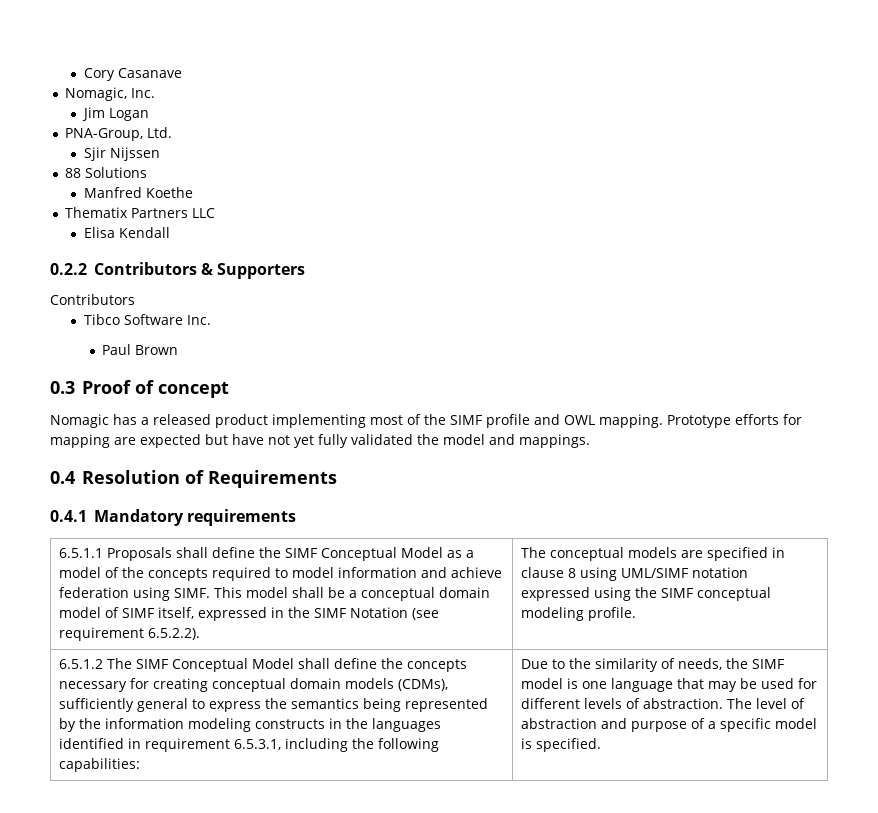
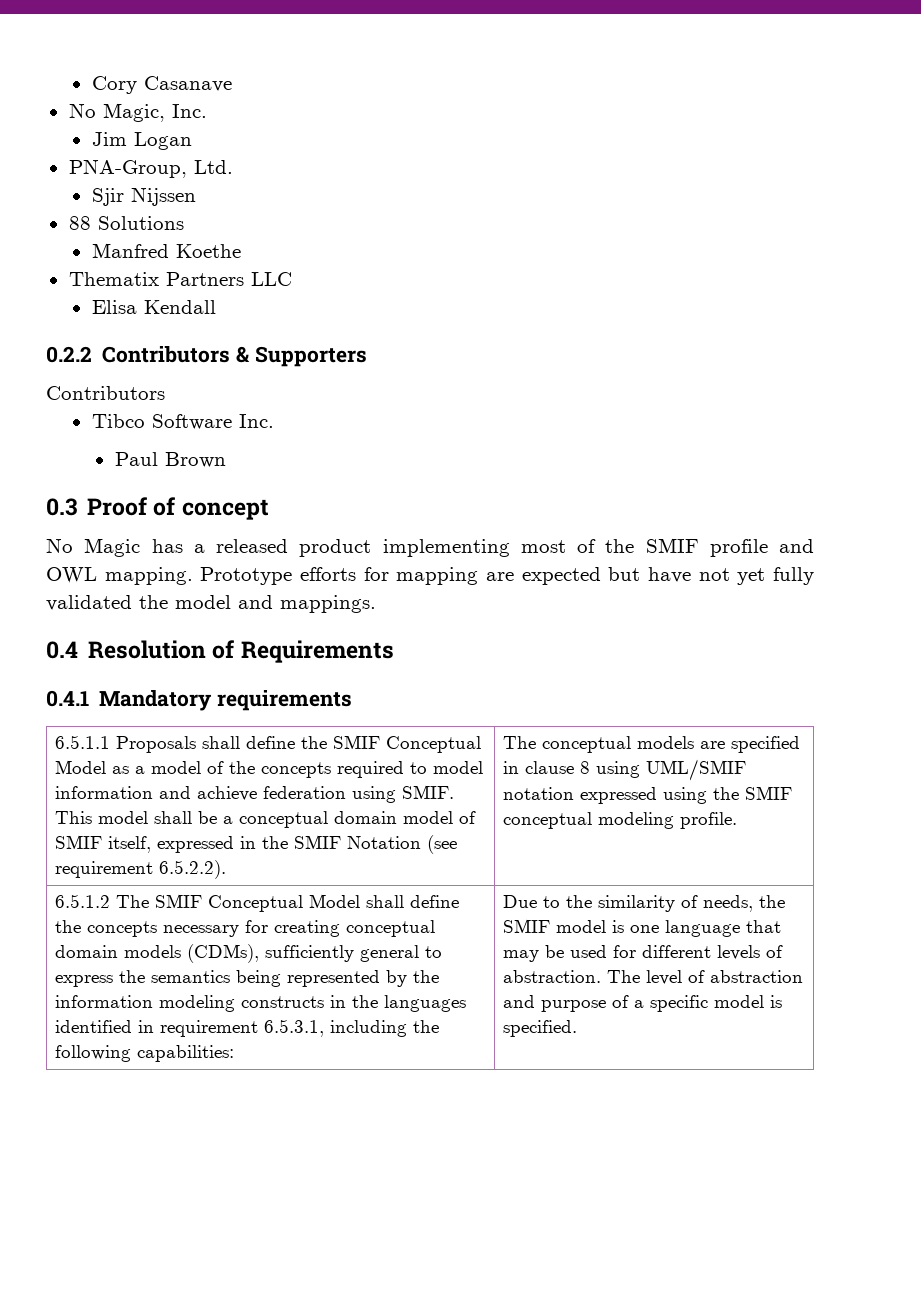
- Nomagic, Inc.
+ No Magic, Inc.
- Nomagic has a released product implementing most of the SIMF profile and OWL mapping.
+ No Magic has a released product implementing most of the SMIF profile and OWL mapping.
- 6.5.1.1 Proposals shall define the SIMF Conceptual Model as a model of the concepts required to model information and achieve federation using SIMF.
+ 6.5.1.1 Proposals shall define the SMIF Conceptual Model as a model of the concepts required to model information and achieve federation using SMIF.
- This model shall be a conceptual domain model of SIMF itself, expressed in the SIMF Notation (see requirement 6.5.2.2).
+ This model shall be a conceptual domain model of SMIF itself, expressed in the SMIF Notation (see requirement 6.5.2.2).
- The conceptual models are specified in clause 8 using UML/SIMF notation expressed using the SIMF conceptual modeling profile.
+ The conceptual models are specified in clause 8 using UML/SMIF notation expressed using the SMIF conceptual modeling profile.
- 6.5.1.2 The SIMF Conceptual Model shall define the concepts necessary for creating conceptual domain models (CDMs), sufficiently general to express the semantics being represented by the information modeling constructs in the languages identified in requirement 6.5.3.1, including the following capabilities:
+ 6.5.1.2 The SMIF Conceptual Model shall define the concepts necessary for creating conceptual domain models (CDMs), sufficiently general to express the semantics being represented by the information modeling constructs in the languages identified in requirement 6.5.3.1, including the following capabilities:
- Due to the similarity of needs, the SIMF model is one language that may be used for different levels of abstraction.
+ Due to the similarity of needs, the SMIF model is one language that may be used for different levels of abstraction.

